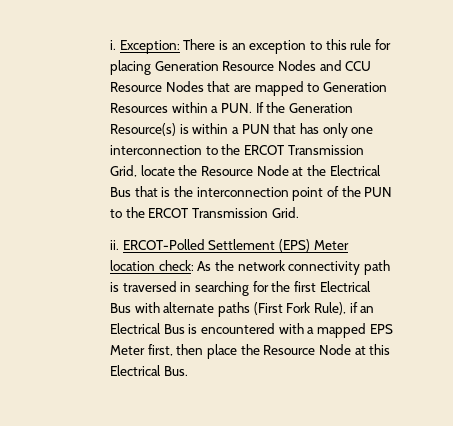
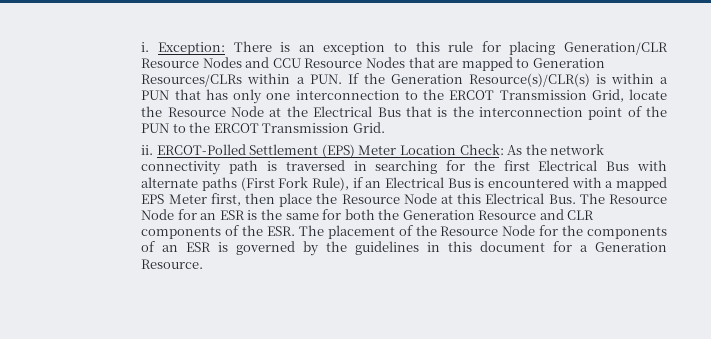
- There is an exception to this rule for placing Generation Resource Nodes and CCU Resource Nodes that are mapped to Generation Resources within a PUN. If the Generation Resource(s) is within a PUN that has only one interconnection to the ERCOT Transmission Grid, locate the Resource Node at the Electrical Bus that is the interconnection point of the PUN to the ERCOT Transmission Grid.
+ There is an exception to this rule for placing Generation/CLR Resource Nodes and CCU Resource Nodes that are mapped to Generation Resources/CLRs within a PUN. If the Generation Resource(s)/CLR(s) is within a PUN that has only one interconnection to the ERCOT Transmission Grid, locate the Resource Node at the Electrical Bus that is the interconnection point of the PUN to the ERCOT Transmission Grid.
- ERCOT-Polled Settlement (EPS) Meter location check: As the network connectivity path is traversed in searching for the first Electrical Bus with alternate paths (First Fork Rule), if an Electrical Bus is encountered with a mapped EPS Meter first, then place the Resource Node at this Electrical Bus.
+ ERCOT-Polled Settlement (EPS) Meter Location Check: As the network connectivity path is traversed in searching for the first Electrical Bus with alternate paths (First Fork Rule), if an Electrical Bus is encountered with a mapped EPS Meter first, then place the Resource Node at this Electrical Bus. The Resource Node for an ESR is the same for both the Generation Resource and CLR components of the ESR. The placement of the Resource Node for the components of an ESR is governed by the guidelines in this document for a Generation Resource.

